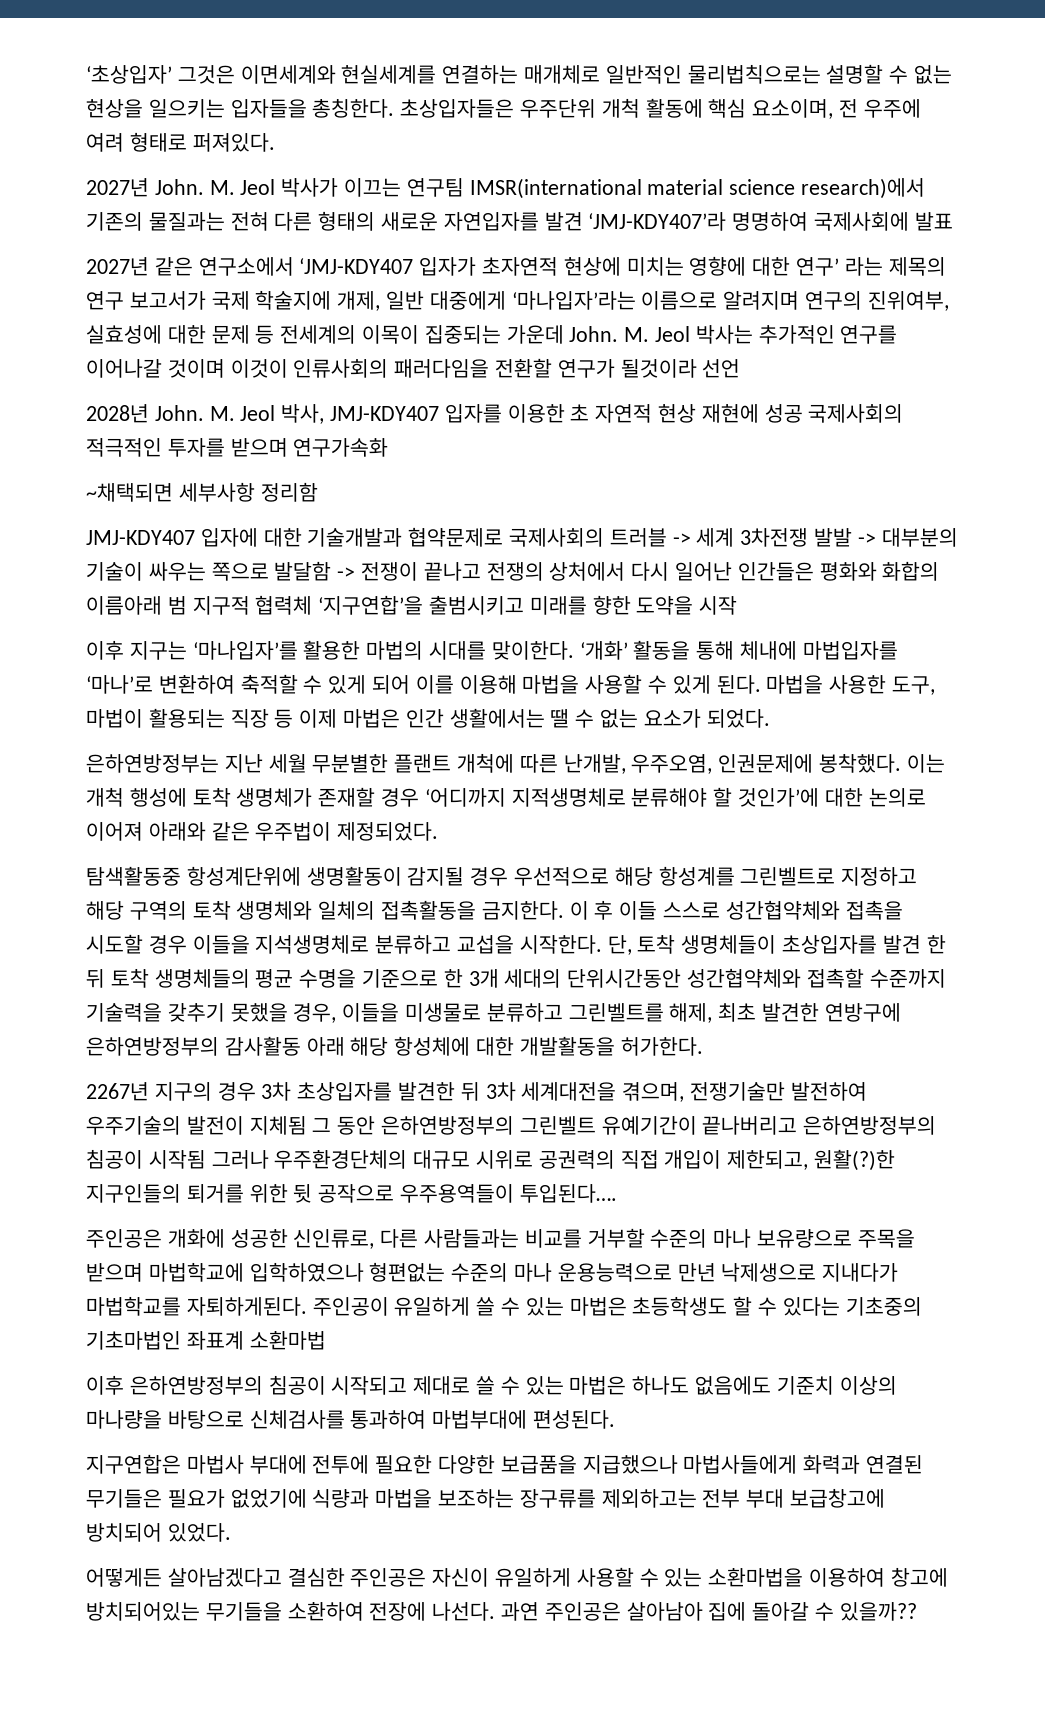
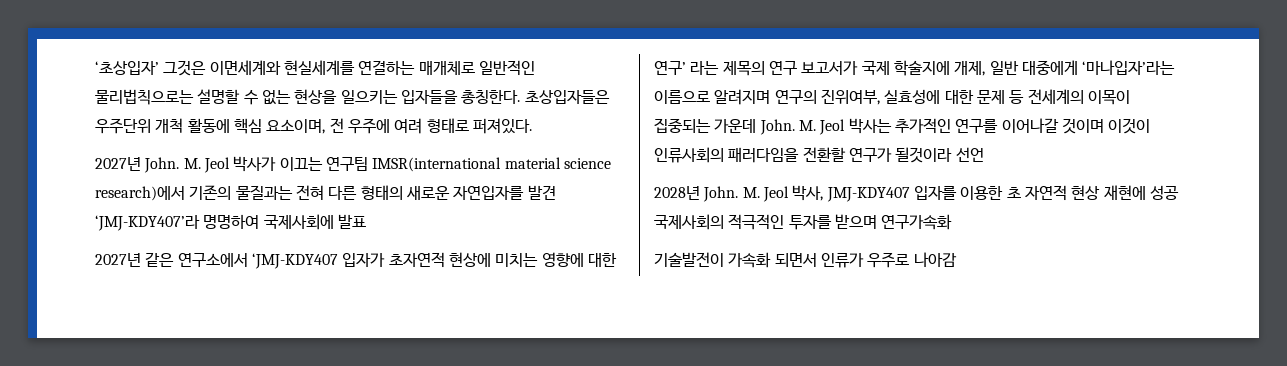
- ~채택되면 세부사항 정리함
- JMJ-KDY407 입자에 대한 기술개발과 협약문제로 국제사회의 트러블 -> 세계 3차전쟁 발발 -> 대부분의 기술이 싸우는 쪽으로 발달함 -> 전쟁이 끝나고 전쟁의 상처에서 다시 일어난 인간들은 평화와 화합의 이름아래 범 지구적 협력체 ‘지구연합’을 출범시키고 미래를 향한 도약을 시작
- 이후 지구는 ‘마나입자’를 활용한 마법의 시대를 맞이한다. ‘개화’ 활동을 통해 체내에 마법입자를 ‘마나’로 변환하여 축적할 수 있게 되어 이를 이용해 마법을 사용할 수 있게 된다. 마법을 사용한 도구, 마법이 활용되는 직장 등 이제 마법은 인간 생활에서는 땔 수 없는 요소가 되었다.
- 은하연방정부는 지난 세월 무분별한 플랜트 개척에 따른 난개발, 우주오염, 인권문제에 봉착했다. 이는 개척 행성에 토착 생명체가 존재할 경우 ‘어디까지 지적생명체로 분류해야 할 것인가’에 대한 논의로 이어져 아래와 같은 우주법이 제정되었다.
- 탐색활동중 항성계단위에 생명활동이 감지될 경우 우선적으로 해당 항성계를 그린벨트로 지정하고 해당 구역의 토착 생명체와 일체의 접촉활동을 금지한다. 이 후 이들 스스로 성간협약체와 접촉을 시도할 경우 이들을 지석생명체로 분류하고 교섭을 시작한다. 단, 토착 생명체들이 초상입자를 발견 한 뒤 토착 생명체들의 평균 수명을 기준으로 한 3개 세대의 단위시간동안 성간협약체와 접촉할 수준까지 기술력을 갖추기 못했을 경우, 이들을 미생물로 분류하고 그린벨트를 해제, 최초 발견한 연방구에 은하연방정부의 감사활동 아래 해당 항성체에 대한 개발활동을 허가한다.
- 2267년 지구의 경우 3차 초상입자를 발견한 뒤 3차 세계대전을 겪으며, 전쟁기술만 발전하여 우주기술의 발전이 지체됨 그 동안 은하연방정부의 그린벨트 유예기간이 끝나버리고 은하연방정부의 침공이 시작됨 그러나 우주환경단체의 대규모 시위로 공권력의 직접 개입이 제한되고, 원활(?)한 지구인들의 퇴거를 위한 뒷 공작으로 우주용역들이 투입된다….
- 주인공은 개화에 성공한 신인류로, 다른 사람들과는 비교를 거부할 수준의 마나 보유량으로 주목을 받으며 마법학교에 입학하였으나 형편없는 수준의 마나 운용능력으로 만년 낙제생으로 지내다가 마법학교를 자퇴하게된다. 주인공이 유일하게 쓸 수 있는 마법은 초등학생도 할 수 있다는 기초중의 기초마법인 좌표계 소환마법
- 이후 은하연방정부의 침공이 시작되고 제대로 쓸 수 있는 마법은 하나도 없음에도 기준치 이상의 마나량을 바탕으로 신체검사를 통과하여 마법부대에 편성된다.
- 지구연합은 마법사 부대에 전투에 필요한 다양한 보급품을 지급했으나 마법사들에게 화력과 연결된 무기들은 필요가 없었기에 식량과 마법을 보조하는 장구류를 제외하고는 전부 부대 보급창고에 방치되어 있었다.
- 어떻게든 살아남겠다고 결심한 주인공은 자신이 유일하게 사용할 수 있는 소환마법을 이용하여 창고에 방치되어있는 무기들을 소환하여 전장에 나선다. 과연 주인공은 살아남아 집에 돌아갈 수 있을까??
+ 기술발전이 가속화 되면서 인류가 우주로 나아감

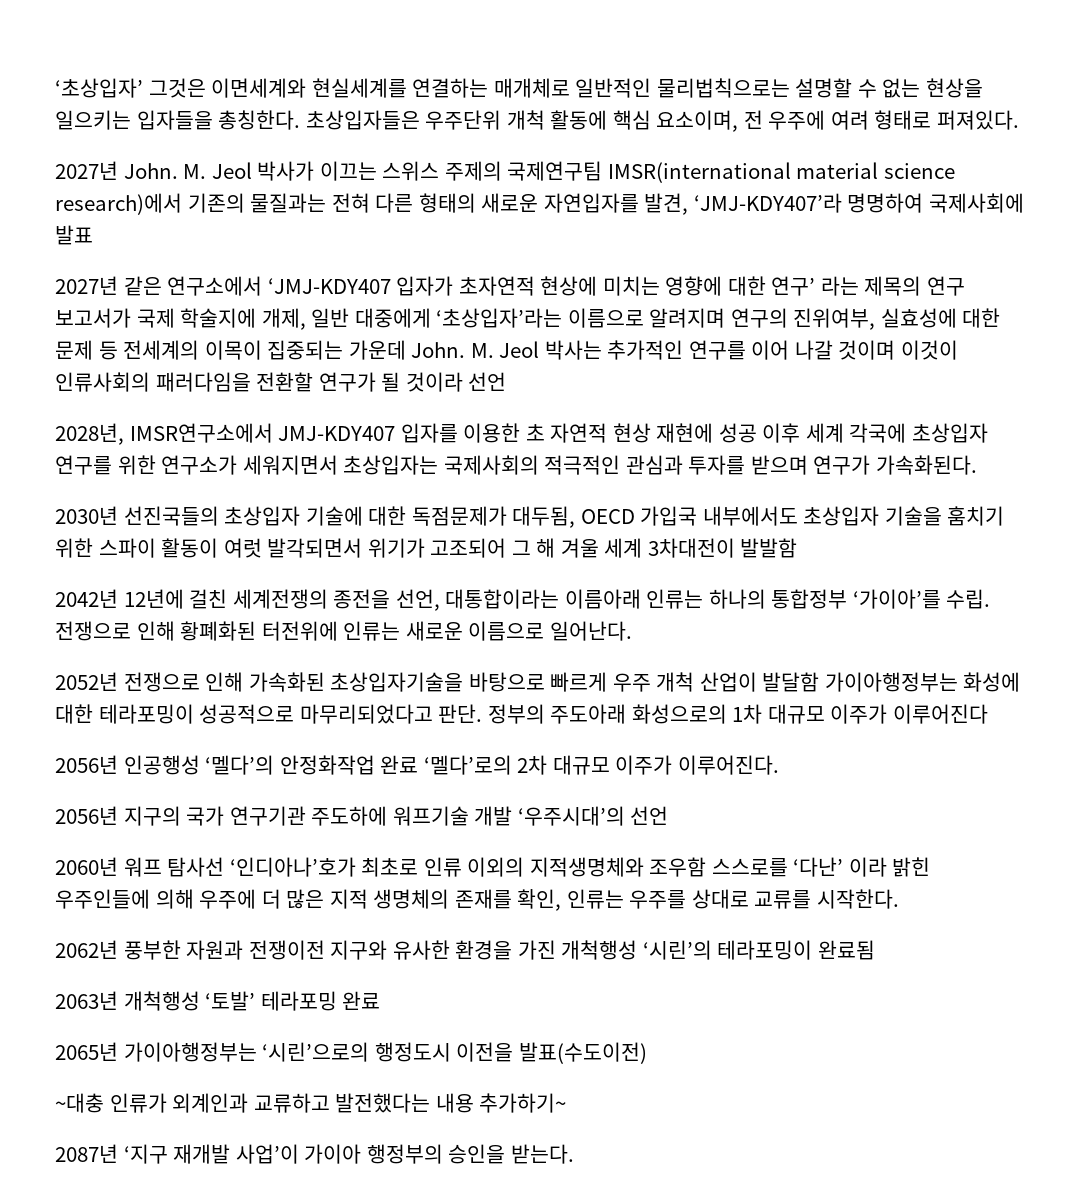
- M. Jeol 박사가 이끄는 연구팀 IMSR(international material science research)에서 기존의 물질과는 전혀 다른 형태의 새로운 자연입자를 발견 ‘JMJ-KDY407’라 명명하여 국제사회에 발표
+ M. Jeol 박사가 이끄는 스위스 주제의 국제연구팀 IMSR(international material science research)에서 기존의 물질과는 전혀 다른 형태의 새로운 자연입자를 발견, ‘JMJ-KDY407’라 명명하여 국제사회에 발표
- 2027년 같은 연구소에서 ‘JMJ-KDY407 입자가 초자연적 현상에 미치는 영향에 대한 연구’ 라는 제목의 연구 보고서가 국제 학술지에 개제, 일반 대중에게 ‘마나입자’라는 이름으로 알려지며 연구의 진위여부, 실효성에 대한 문제 등 전세계의 이목이 집중되는 가운데 John.
+ 2027년 같은 연구소에서 ‘JMJ-KDY407 입자가 초자연적 현상에 미치는 영향에 대한 연구’ 라는 제목의 연구 보고서가 국제 학술지에 개제, 일반 대중에게 ‘초상입자’라는 이름으로 알려지며 연구의 진위여부, 실효성에 대한 문제 등 전세계의 이목이 집중되는 가운데 John.
- M. Jeol 박사는 추가적인 연구를 이어나갈 것이며 이것이 인류사회의 패러다임을 전환할 연구가 될것이라 선언
- 2028년 John. M. Jeol 박사, JMJ-KDY407 입자를 이용한 초 자연적 현상 재현에 성공 국제사회의 적극적인 투자를 받으며 연구가속화
- 기술발전이 가속화 되면서 인류가 우주로 나아감
+ M. Jeol 박사는 추가적인 연구를 이어 나갈 것이며 이것이 인류사회의 패러다임을 전환할 연구가 될 것이라 선언
+ 2028년, IMSR연구소에서 JMJ-KDY407 입자를 이용한 초 자연적 현상 재현에 성공 이후 세계 각국에 초상입자 연구를 위한 연구소가 세워지면서 초상입자는 국제사회의 적극적인 관심과 투자를 받으며 연구가 가속화된다.
+ 2030년 선진국들의 초상입자 기술에 대한 독점문제가 대두됨, OECD 가입국 내부에서도 초상입자 기술을 훔치기 위한 스파이 활동이 여럿 발각되면서 위기가 고조되어 그 해 겨울 세계 3차대전이 발발함
+ 2042년 12년에 걸친 세계전쟁의 종전을 선언, 대통합이라는 이름아래 인류는 하나의 통합정부 ‘가이아’를 수립. 전쟁으로 인해 황폐화된 터전위에 인류는 새로운 이름으로 일어난다.
+ 2052년 전쟁으로 인해 가속화된 초상입자기술을 바탕으로 빠르게 우주 개척 산업이 발달함 가이아행정부는 화성에 대한 테라포밍이 성공적으로 마무리되었다고 판단. 정부의 주도아래 화성으로의 1차 대규모 이주가 이루어진다
+ 2056년 인공행성 ‘멜다’의 안정화작업 완료 ‘멜다’로의 2차 대규모 이주가 이루어진다.
+ 2056년 지구의 국가 연구기관 주도하에 워프기술 개발 ‘우주시대’의 선언
+ 2060년 워프 탐사선 ‘인디아나’호가 최초로 인류 이외의 지적생명체와 조우함 스스로를 ‘다난’ 이라 밝힌 우주인들에 의해 우주에 더 많은 지적 생명체의 존재를 확인, 인류는 우주를 상대로 교류를 시작한다.
+ 2062년 풍부한 자원과 전쟁이전 지구와 유사한 환경을 가진 개척행성 ‘시린’의 테라포밍이 완료됨
+ 2063년 개척행성 ‘토발’ 테라포밍 완료
+ 2065년 가이아행정부는 ‘시린’으로의 행정도시 이전을 발표(수도이전)
+ ~대충 인류가 외계인과 교류하고 발전했다는 내용 추가하기~
+ 2087년 ‘지구 재개발 사업’이 가이아 행정부의 승인을 받는다.

